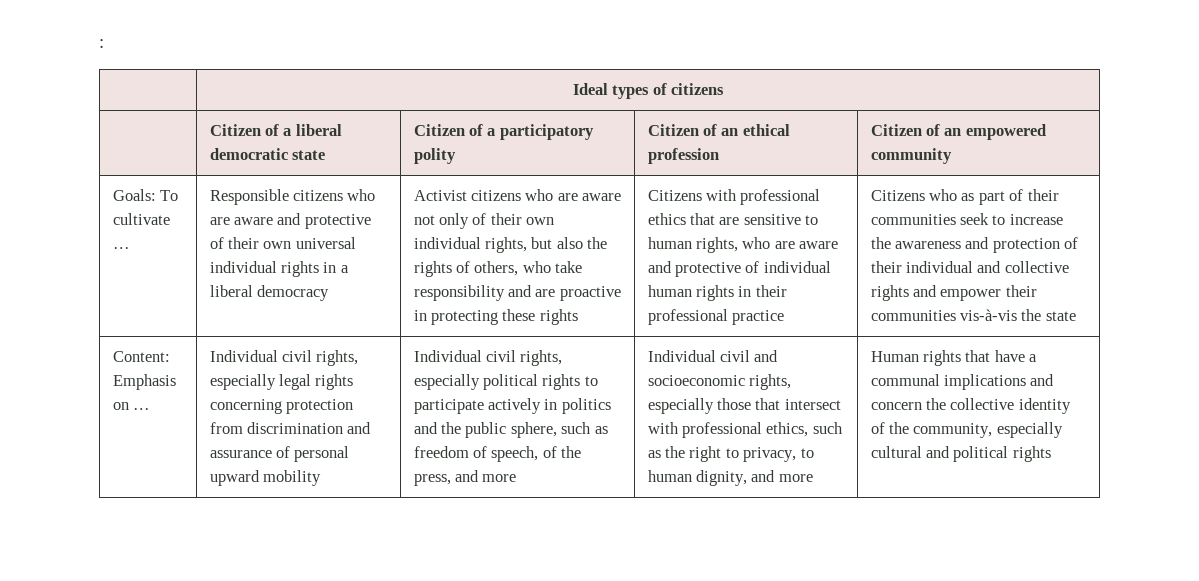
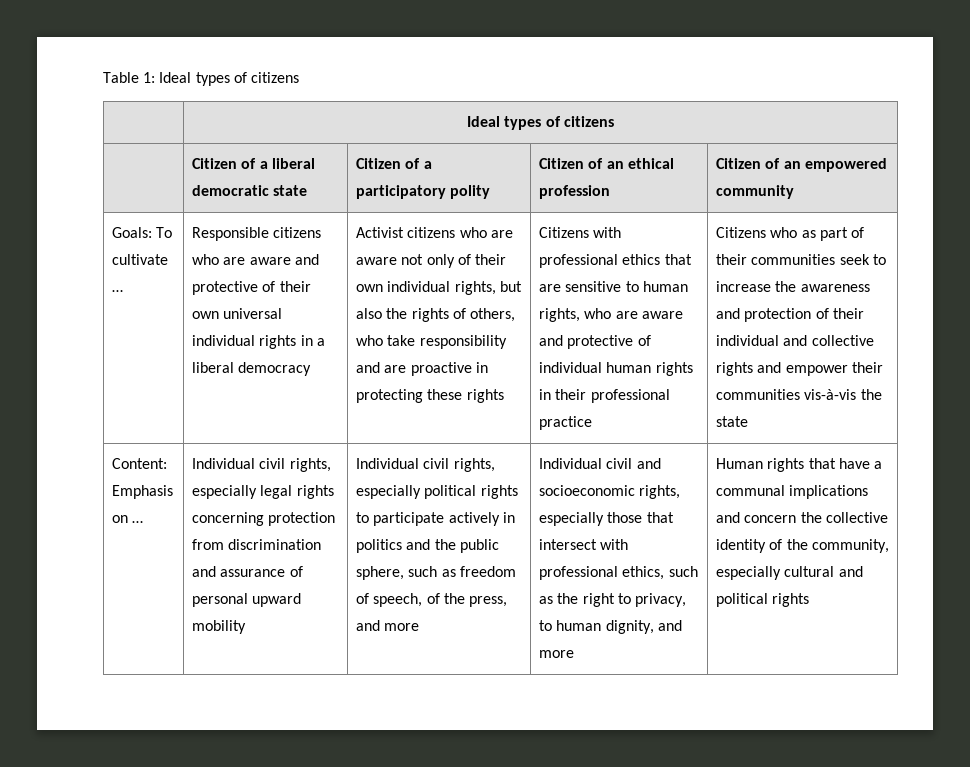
- :
+ Table 1: Ideal types of citizens

